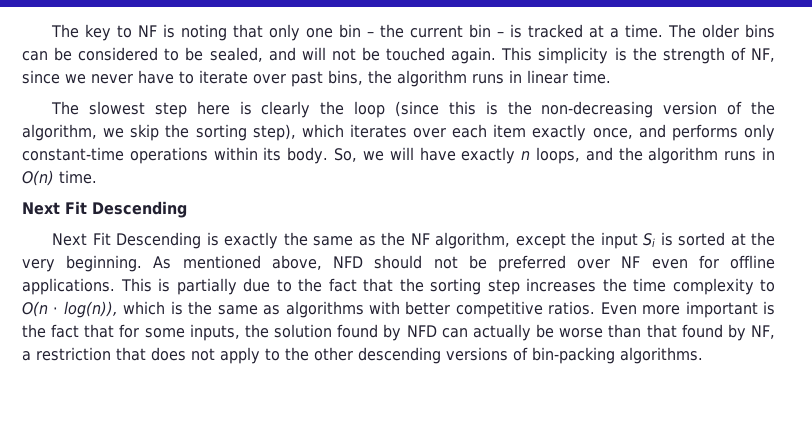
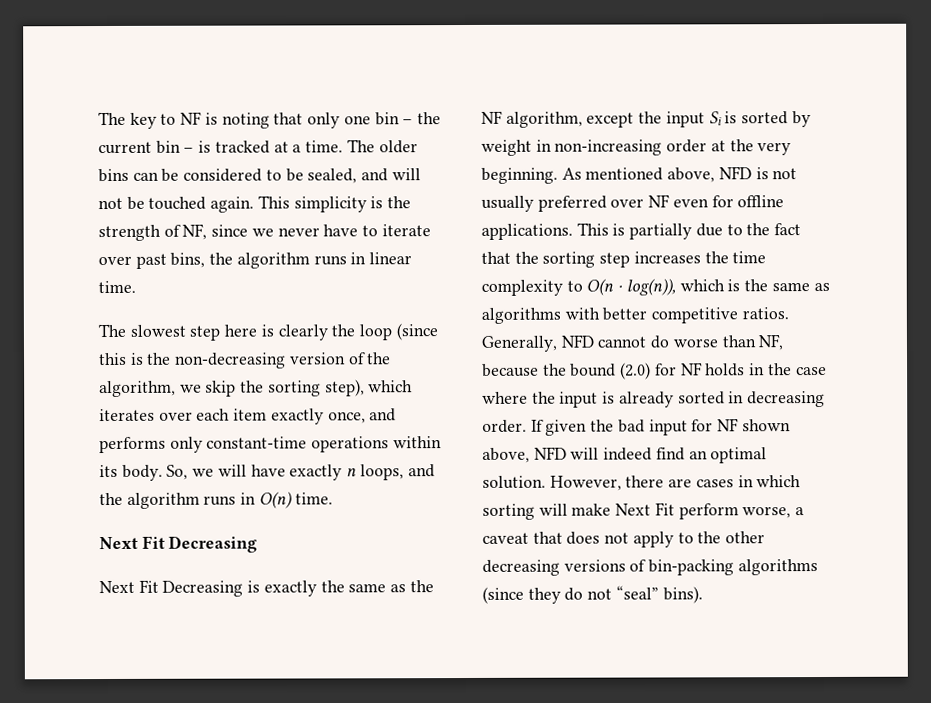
  So, we will have exactly n loops, and the algorithm runs in O(n) time.
- Next Fit Descending
- Next Fit Descending is exactly the same as the NF algorithm, except the input Si is sorted at the very beginning.
+ Next Fit Decreasing
+ Next Fit Decreasing is exactly the same as the NF algorithm, except the input Si is sorted by weight in non-increasing order at the very beginning.
- As mentioned above, NFD should not be preferred over NF even for offline applications.
+ As mentioned above, NFD is not usually preferred over NF even for offline applications.
- Even more important is the fact that for some inputs, the solution found by NFD can actually be worse than that found by NF, a restriction that does not apply to the other descending versions of bin-packing algorithms.
+ Generally, NFD cannot do worse than NF, because the bound (2.0) for NF holds in the case where the input is already sorted in decreasing order. If given the bad input for NF shown above, NFD will indeed find an optimal solution. However, there are cases in which sorting will make Next Fit perform worse, a caveat that does not apply to the other decreasing versions of bin-packing algorithms (since they do not “seal” bins).

